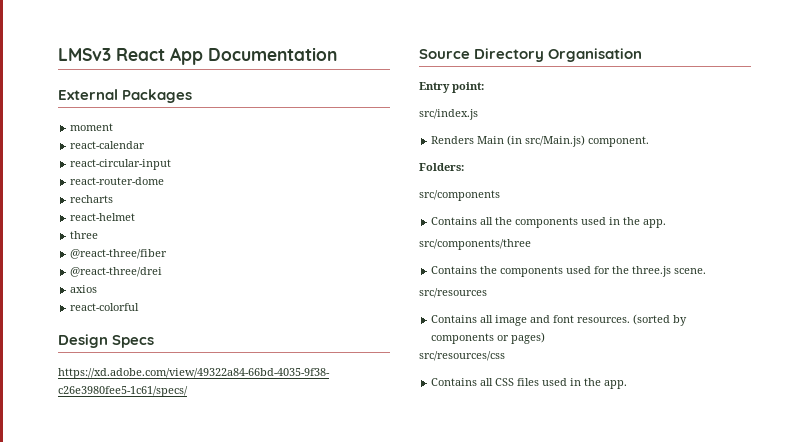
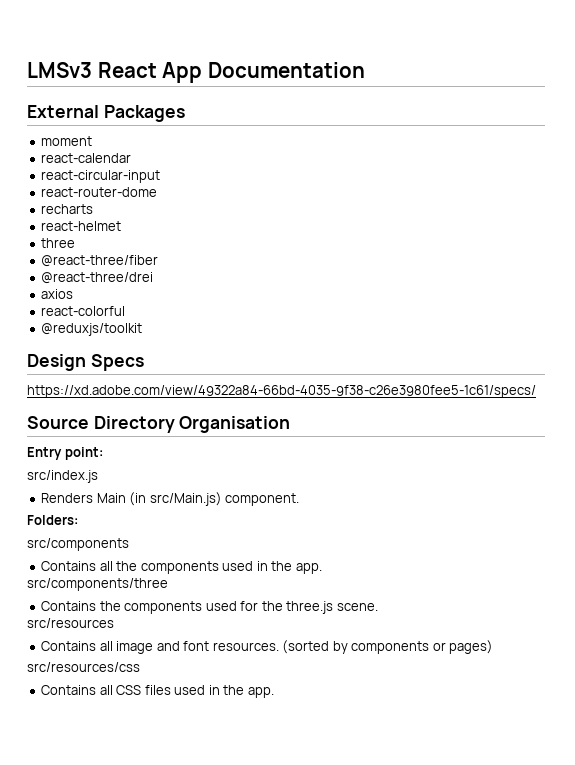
+ @reduxjs/toolkit

